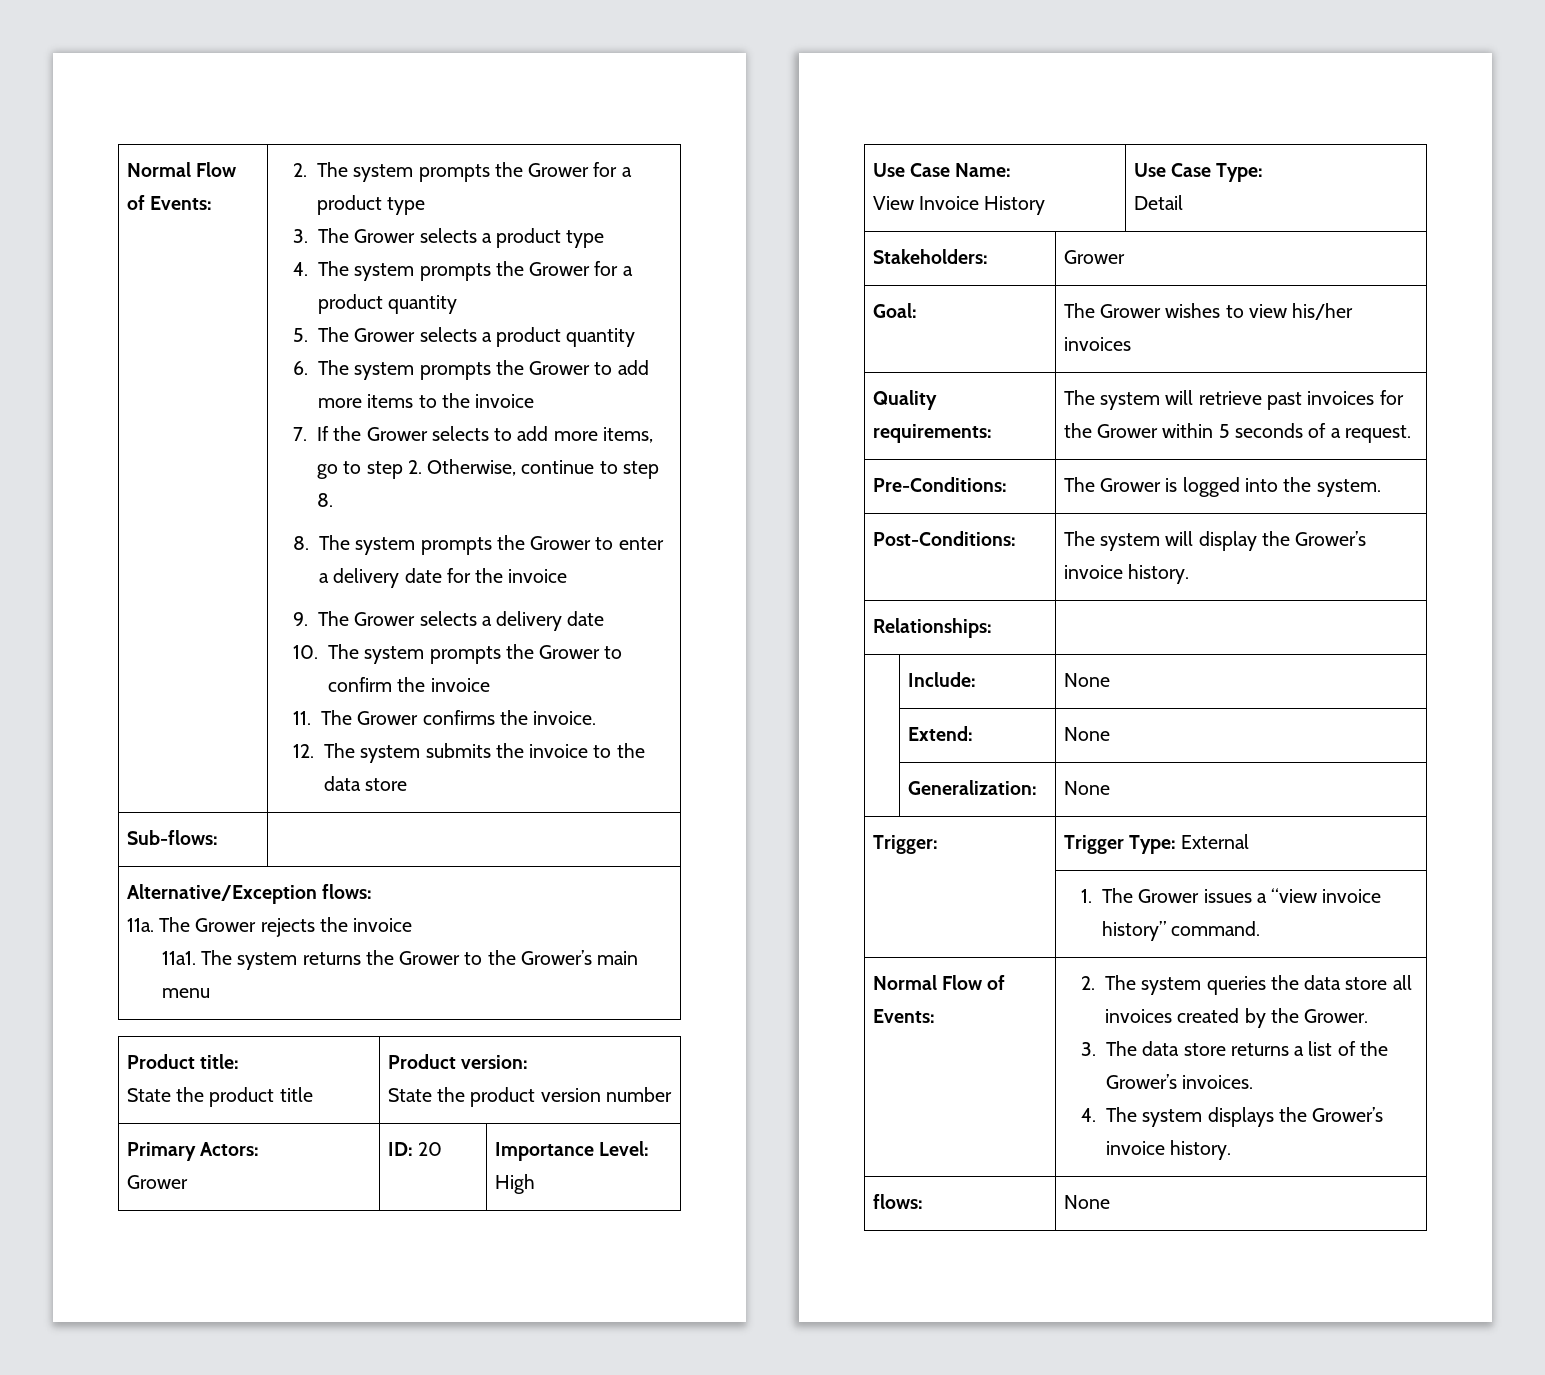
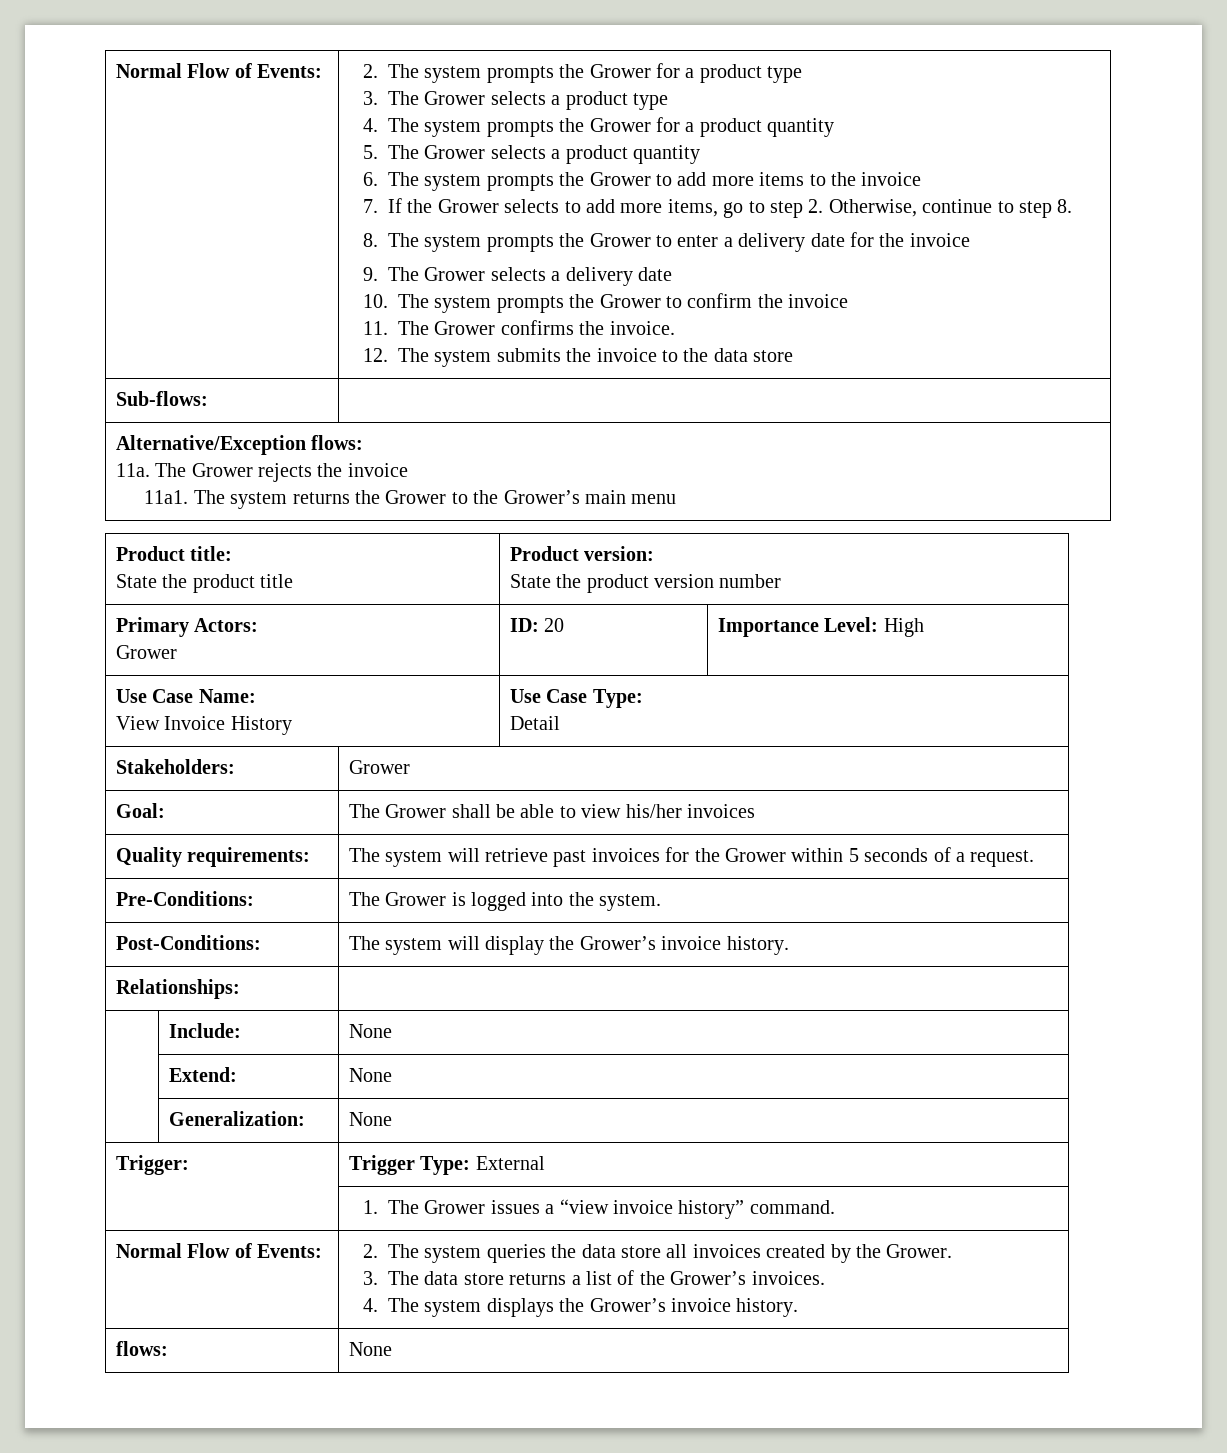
- Goal: | The Grower wishes to view his/her invoices
+ Goal: | The Grower shall be able to view his/her invoices

